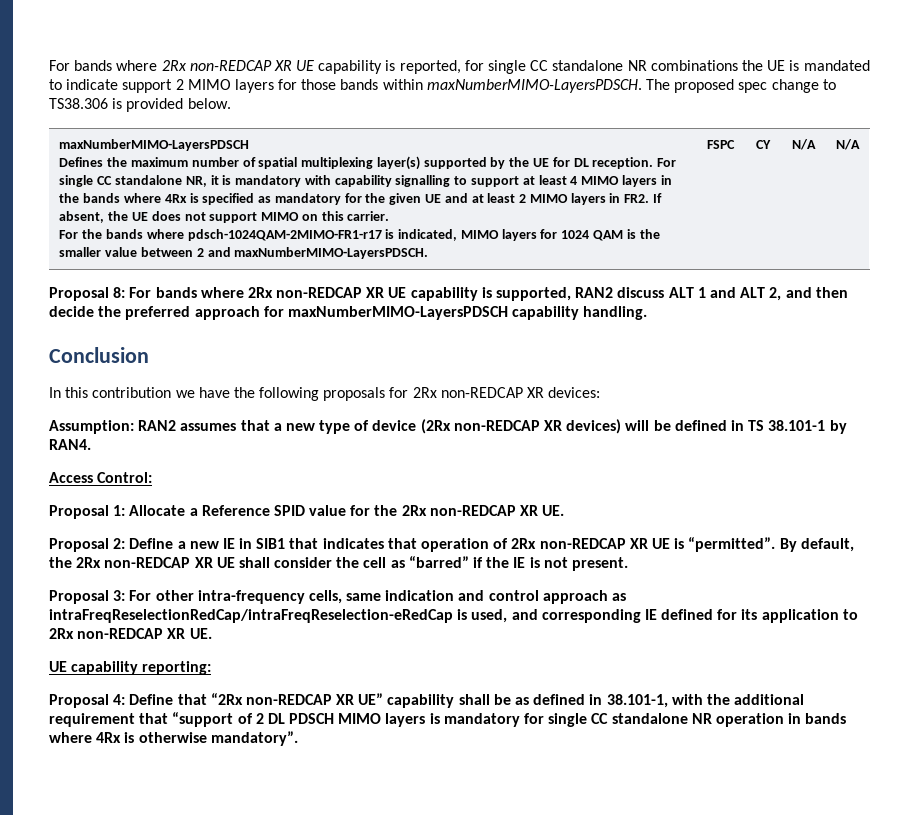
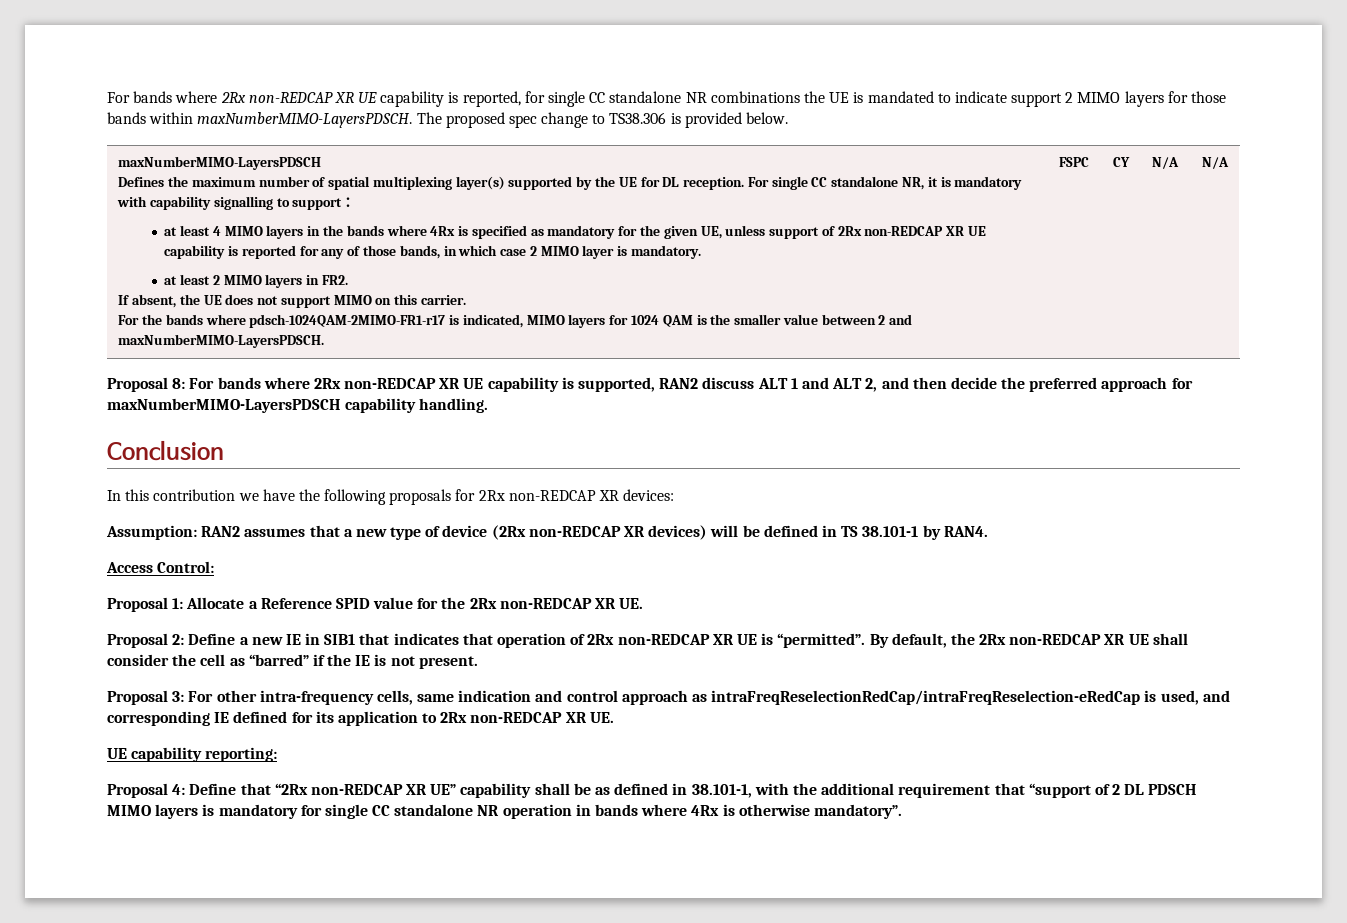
- For single CC standalone NR, it is mandatory with capability signalling to support at least 4 MIMO layers in the bands where 4Rx is specified as mandatory for the given UE and at least 2 MIMO layers in FR2. If absent, the UE does not support MIMO on this carrier.
+ For single CC standalone NR, it is mandatory with capability signalling to support：
+ at least 4 MIMO layers in the bands where 4Rx is specified as mandatory for the given UE, unless support of 2Rx non-REDCAP XR UE capability is reported for any of those bands, in which case 2 MIMO layer is mandatory.
+ at least 2 MIMO layers in FR2.
+ If absent, the UE does not support MIMO on this carrier.

